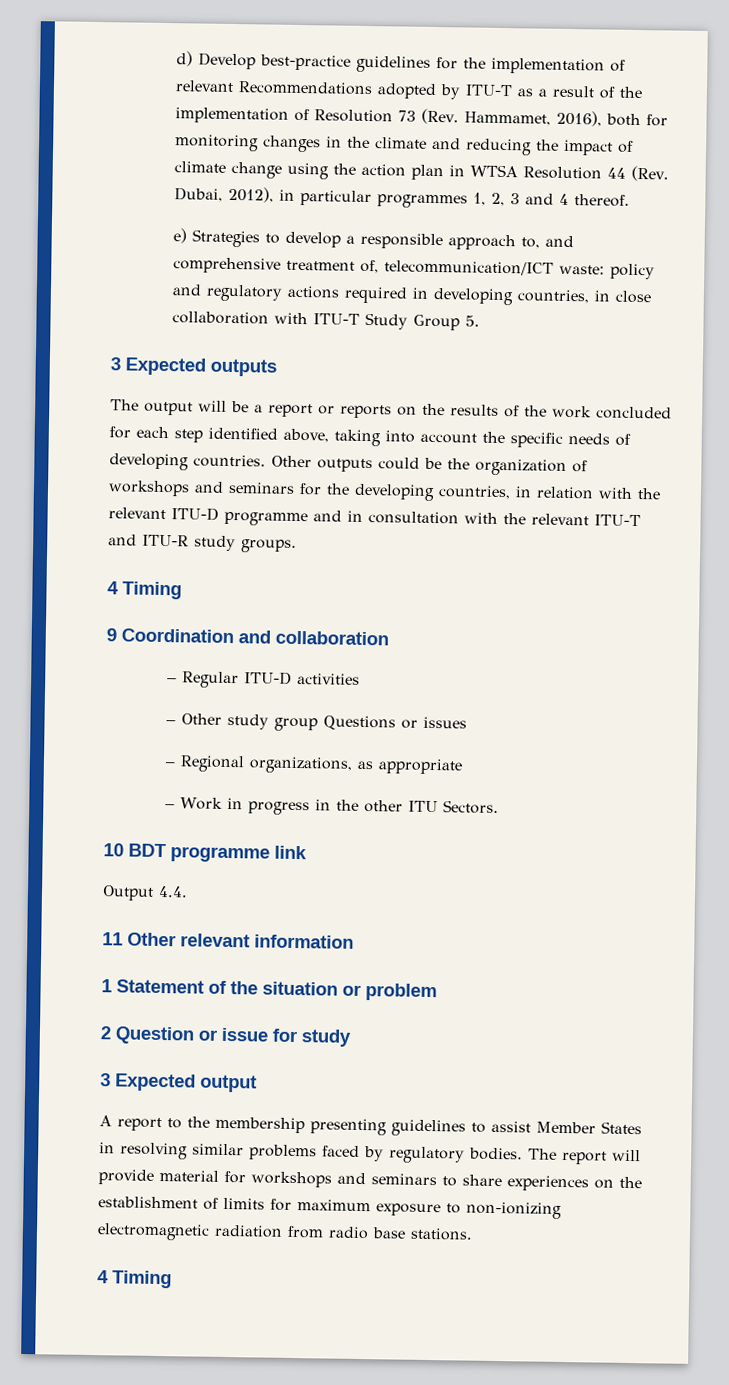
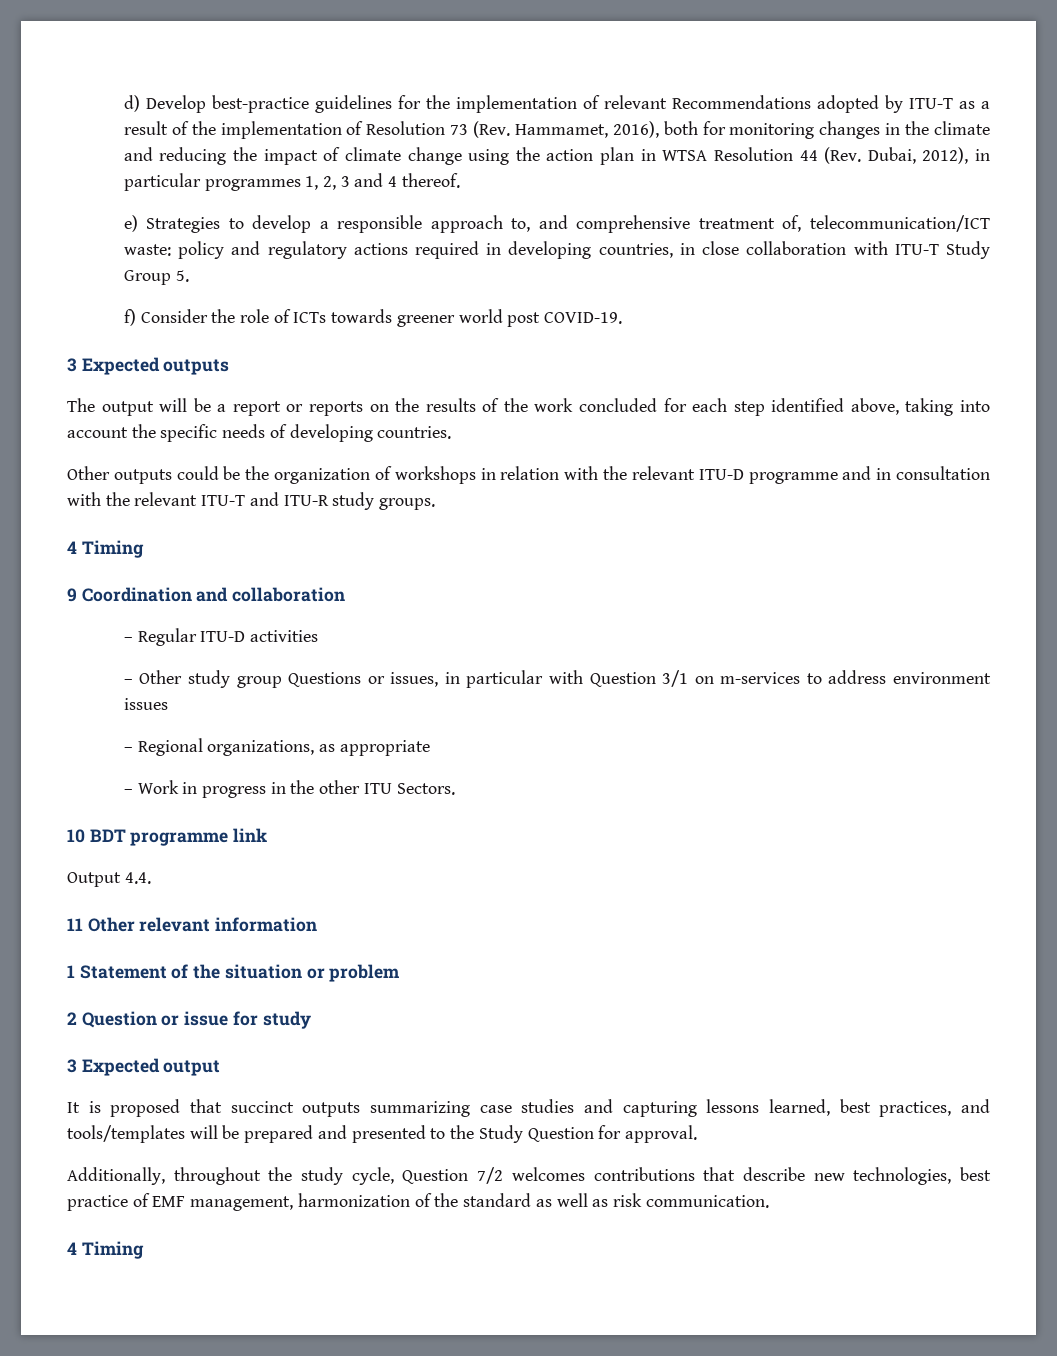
+ f) Consider the role of ICTs towards greener world post COVID-19.
- The output will be a report or reports on the results of the work concluded for each step identified above, taking into account the specific needs of developing countries. Other outputs could be the organization of workshops and seminars for the developing countries, in relation with the relevant ITU-D programme and in consultation with the relevant ITU-T and ITU-R study groups.
+ The output will be a report or reports on the results of the work concluded for each step identified above, taking into account the specific needs of developing countries.
+ Other outputs could be the organization of workshops in relation with the relevant ITU-D programme and in consultation with the relevant ITU-T and ITU-R study groups.
- – Other study group Questions or issues
+ – Other study group Questions or issues, in particular with Question 3/1 on m-services to address environment issues
- A report to the membership presenting guidelines to assist Member States in resolving similar problems faced by regulatory bodies. The report will provide material for workshops and seminars to share experiences on the establishment of limits for maximum exposure to non-ionizing electromagnetic radiation from radio base stations.
+ It is proposed that succinct outputs summarizing case studies and capturing lessons learned, best practices, and tools/templates will be prepared and presented to the Study Question for approval.
+ Additionally, throughout the study cycle, Question 7/2 welcomes contributions that describe new technologies, best practice of EMF management, harmonization of the standard as well as risk communication.

